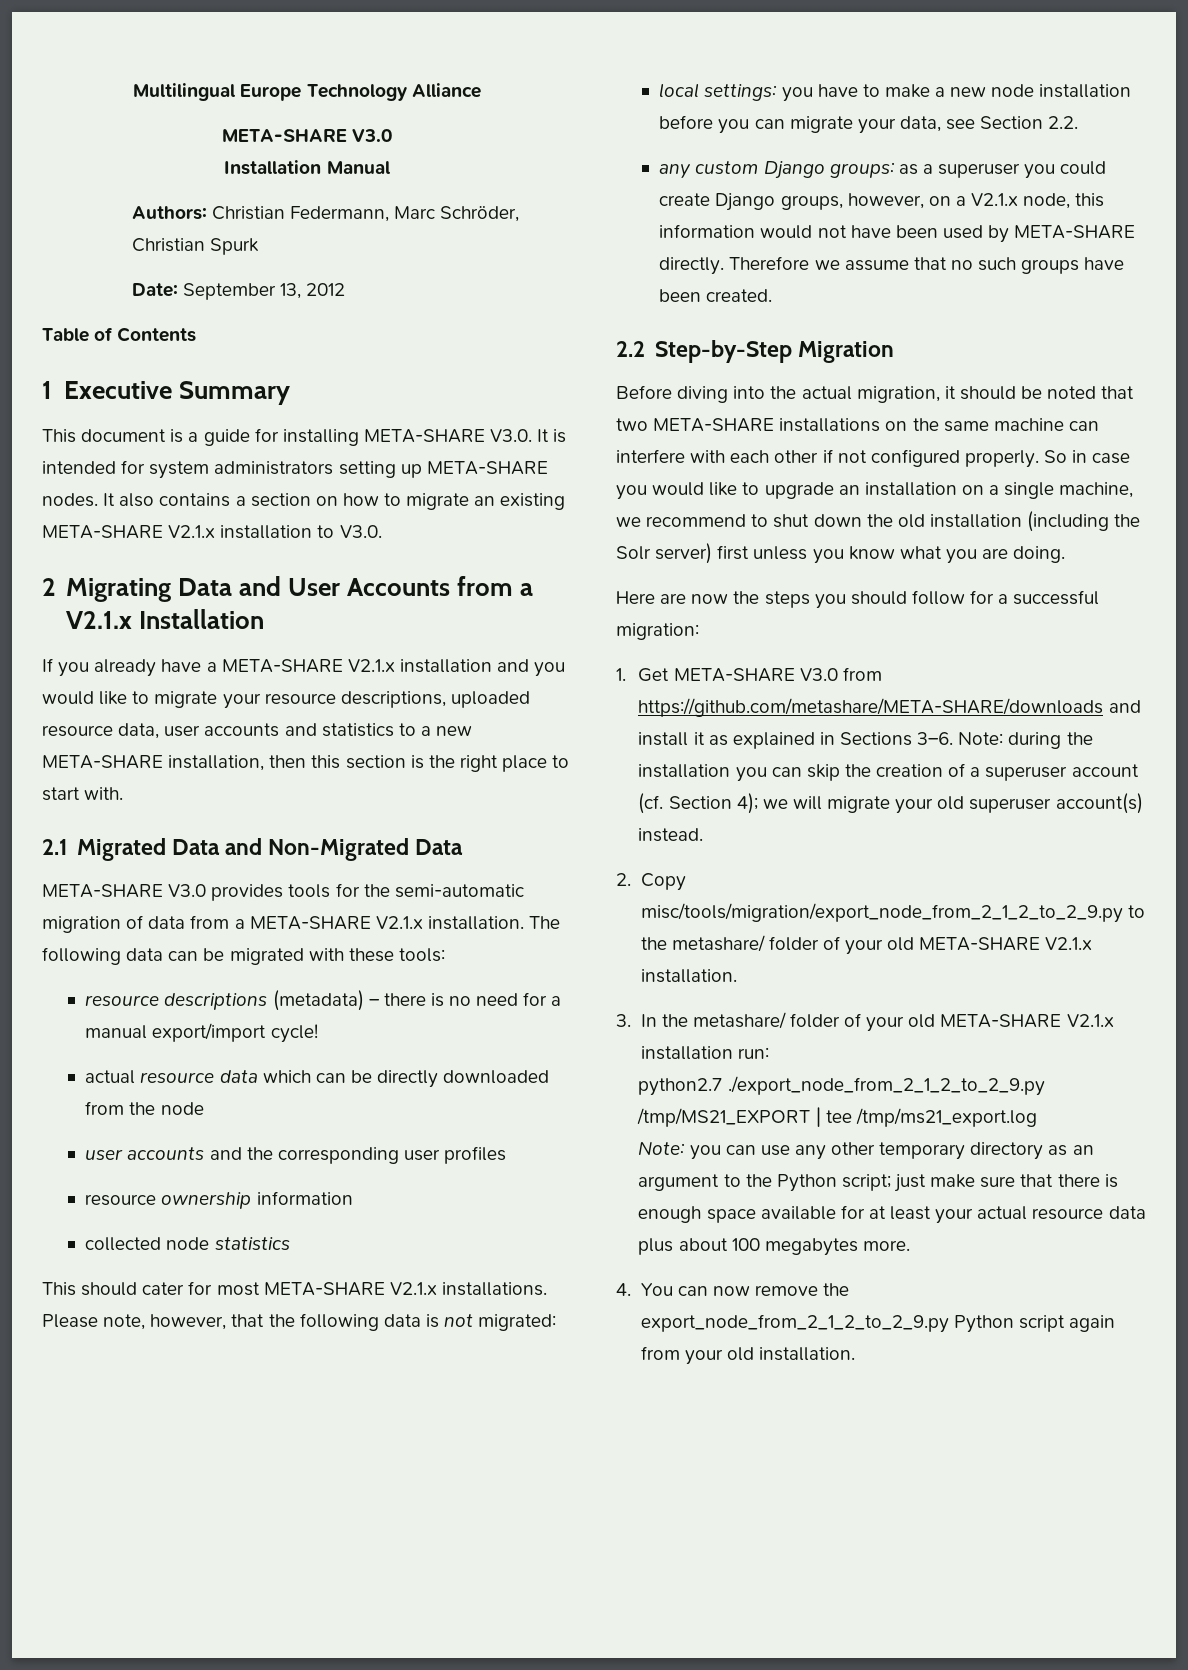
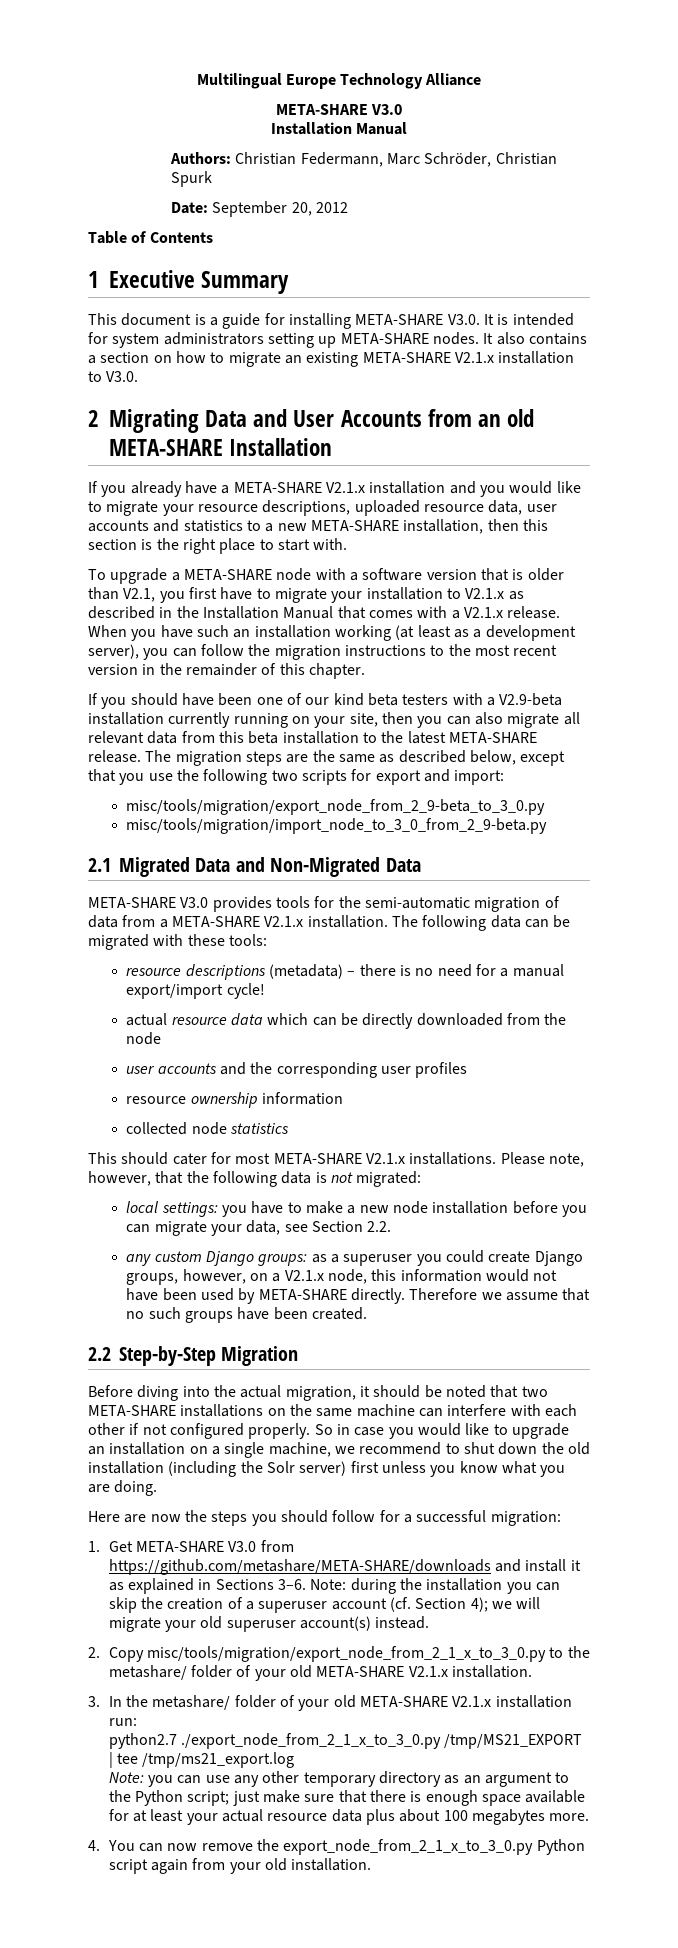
- Date: September 13, 2012
+ Date: September 20, 2012
- 2 Migrating Data and User Accounts from a V2.1.x Installation
+ 2 Migrating Data and User Accounts from an old META-SHARE Installation
+ To upgrade a META-SHARE node with a software version that is older than V2.1, you first have to migrate your installation to V2.1.x as described in the Installation Manual that comes with a V2.1.x release. When you have such an installation working (at least as a development server), you can follow the migration instructions to the most recent version in the remainder of this chapter.
+ If you should have been one of our kind beta testers with a V2.9-beta installation currently running on your site, then you can also migrate all relevant data from this beta installation to the latest META-SHARE release. The migration steps are the same as described below, except that you use the following two scripts for export and import:
+ misc/tools/migration/export_node_from_2_9-beta_to_3_0.py
+ misc/tools/migration/import_node_to_3_0_from_2_9-beta.py
- 2. Copy misc/tools/migration/export_node_from_2_1_2_to_2_9.py to the metashare/ folder of your old META-SHARE V2.1.x installation.
+ 2. Copy misc/tools/migration/export_node_from_2_1_x_to_3_0.py to the metashare/ folder of your old META-SHARE V2.1.x installation.
- python2.7 ./export_node_from_2_1_2_to_2_9.py /tmp/MS21_EXPORT | tee /tmp/ms21_export.log
+ python2.7 ./export_node_from_2_1_x_to_3_0.py /tmp/MS21_EXPORT | tee /tmp/ms21_export.log
- 4. You can now remove the export_node_from_2_1_2_to_2_9.py Python script again from your old installation.
+ 4. You can now remove the export_node_from_2_1_x_to_3_0.py Python script again from your old installation.

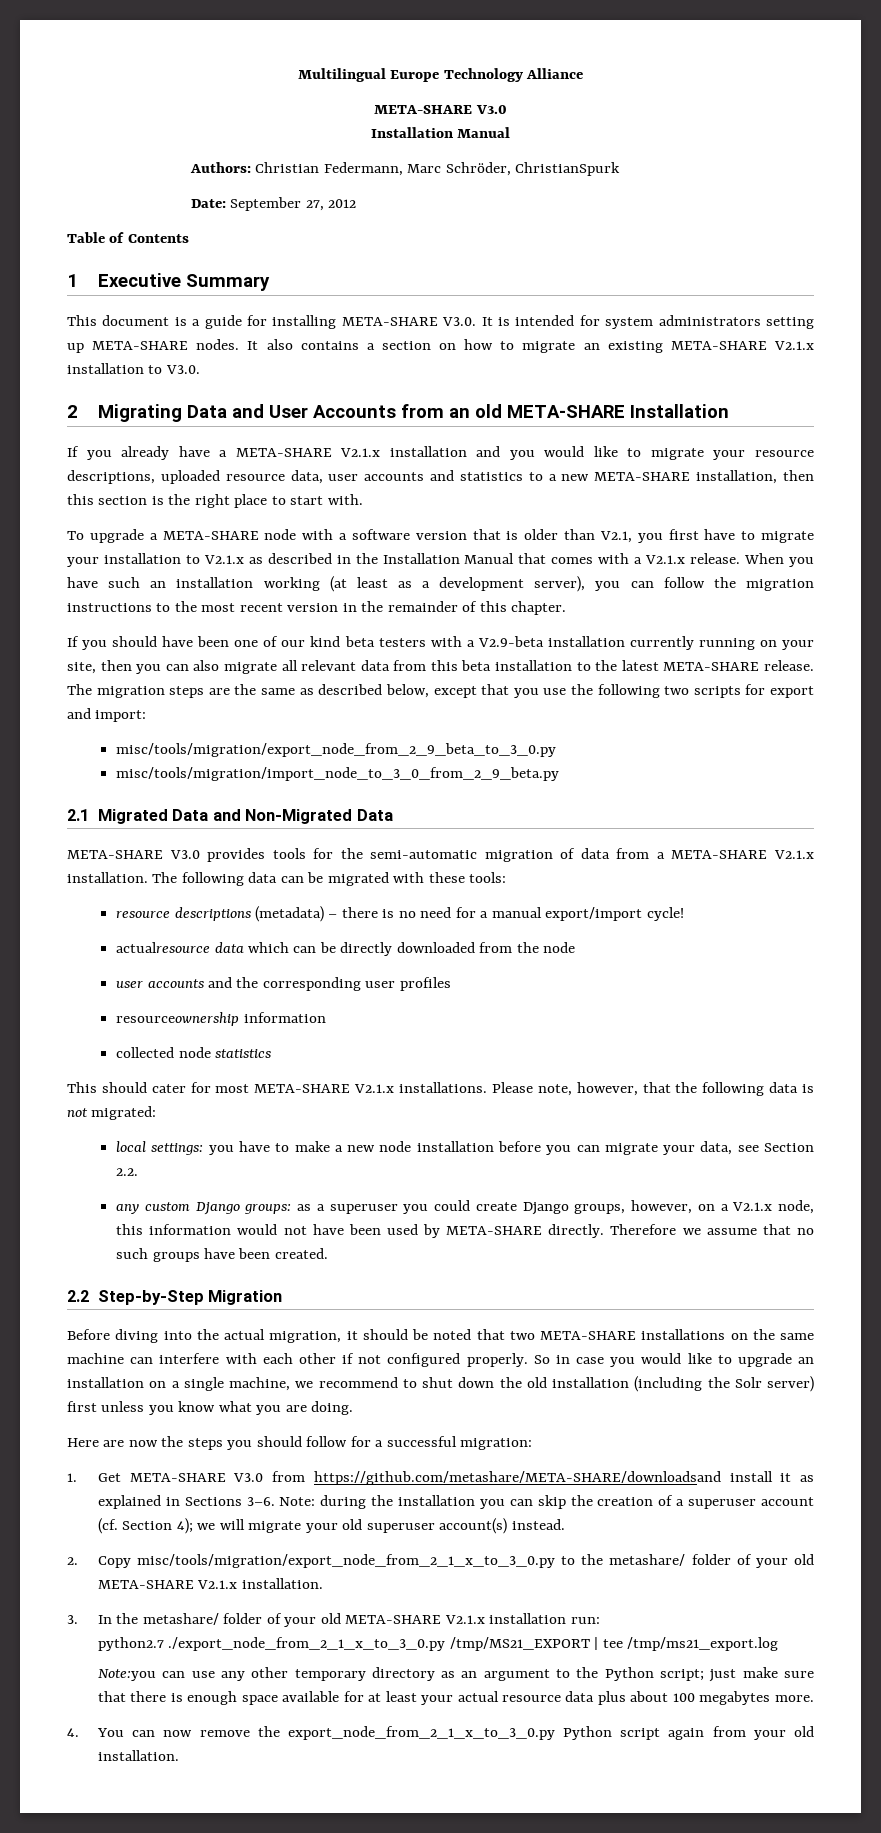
- Authors: Christian Federmann, Marc Schröder, Christian Spurk
+ Authors: Christian Federmann, Marc Schröder, ChristianSpurk
- Date: September 20, 2012
+ Date: September 27, 2012
- misc/tools/migration/export_node_from_2_9-beta_to_3_0.py
- misc/tools/migration/import_node_to_3_0_from_2_9-beta.py
+ misc/tools/migration/export_node_from_2_9_beta_to_3_0.py
+ misc/tools/migration/import_node_to_3_0_from_2_9_beta.py
- actual resource data which can be directly downloaded from the node
+ actualresource data which can be directly downloaded from the node
- resource ownership information
+ resourceownership information
- 1. Get META-SHARE V3.0 from https://github.com/metashare/META-SHARE/downloads and install it as explained in Sections 3–6.
+ 1. Get META-SHARE V3.0 from https://github.com/metashare/META-SHARE/downloadsand install it as explained in Sections 3–6.
- Note: you can use any other temporary directory as an argument to the Python script; just make sure that there is enough space available for at least your actual resource data plus about 100 megabytes more.
+ Note:you can use any other temporary directory as an argument to the Python script; just make sure that there is enough space available for at least your actual resource data plus about 100 megabytes more.

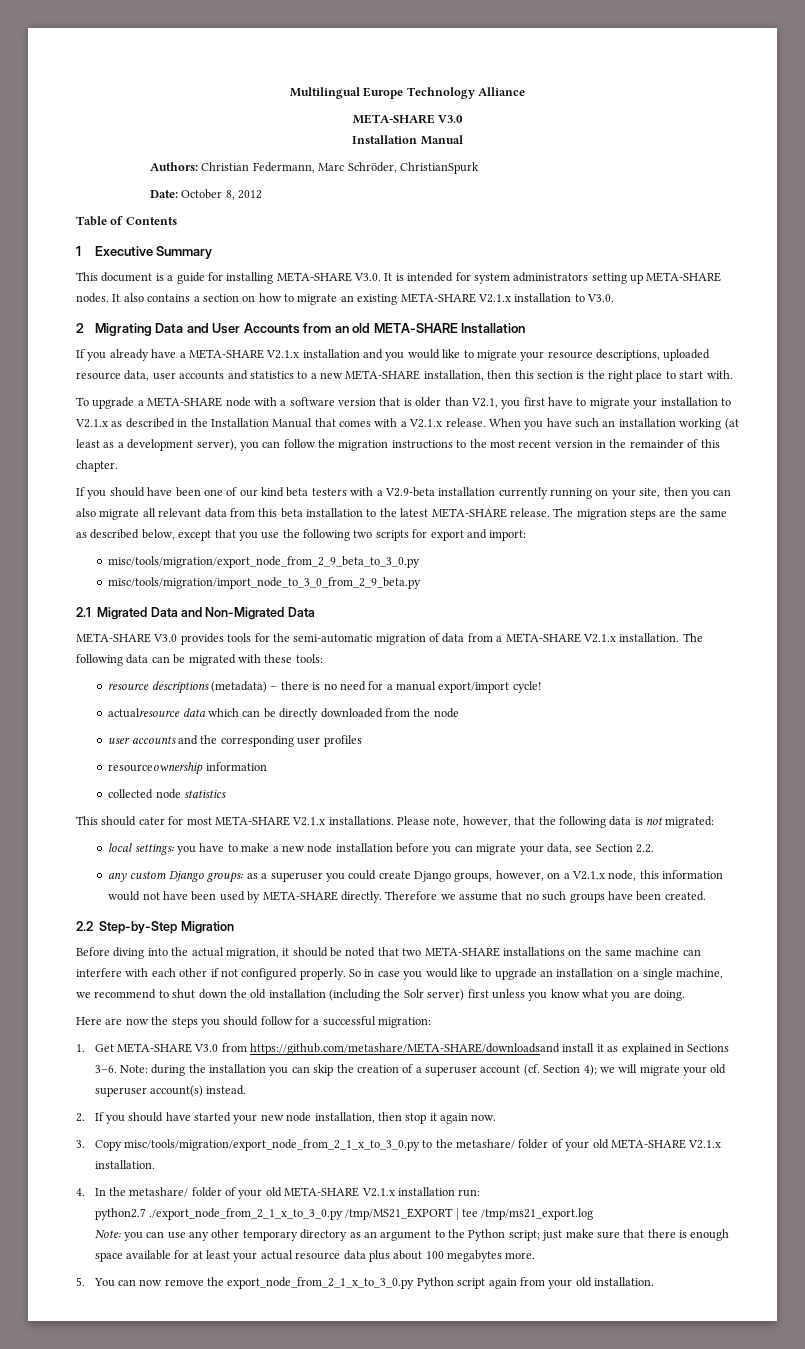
- Date: September 27, 2012
+ Date: October 8, 2012
- 2. Copy misc/tools/migration/export_node_from_2_1_x_to_3_0.py to the metashare/ folder of your old META-SHARE V2.1.x installation.
+ 2. If you should have started your new node installation, then stop it again now.
+ 3. Copy misc/tools/migration/export_node_from_2_1_x_to_3_0.py to the metashare/ folder of your old META-SHARE V2.1.x installation.
- 3. In the metashare/ folder of your old META-SHARE V2.1.x installation run:
+ 4. In the metashare/ folder of your old META-SHARE V2.1.x installation run:
- Note:you can use any other temporary directory as an argument to the Python script; just make sure that there is enough space available for at least your actual resource data plus about 100 megabytes more.
+ Note: you can use any other temporary directory as an argument to the Python script; just make sure that there is enough space available for at least your actual resource data plus about 100 megabytes more.
- 4. You can now remove the export_node_from_2_1_x_to_3_0.py Python script again from your old installation.
+ 5. You can now remove the export_node_from_2_1_x_to_3_0.py Python script again from your old installation.

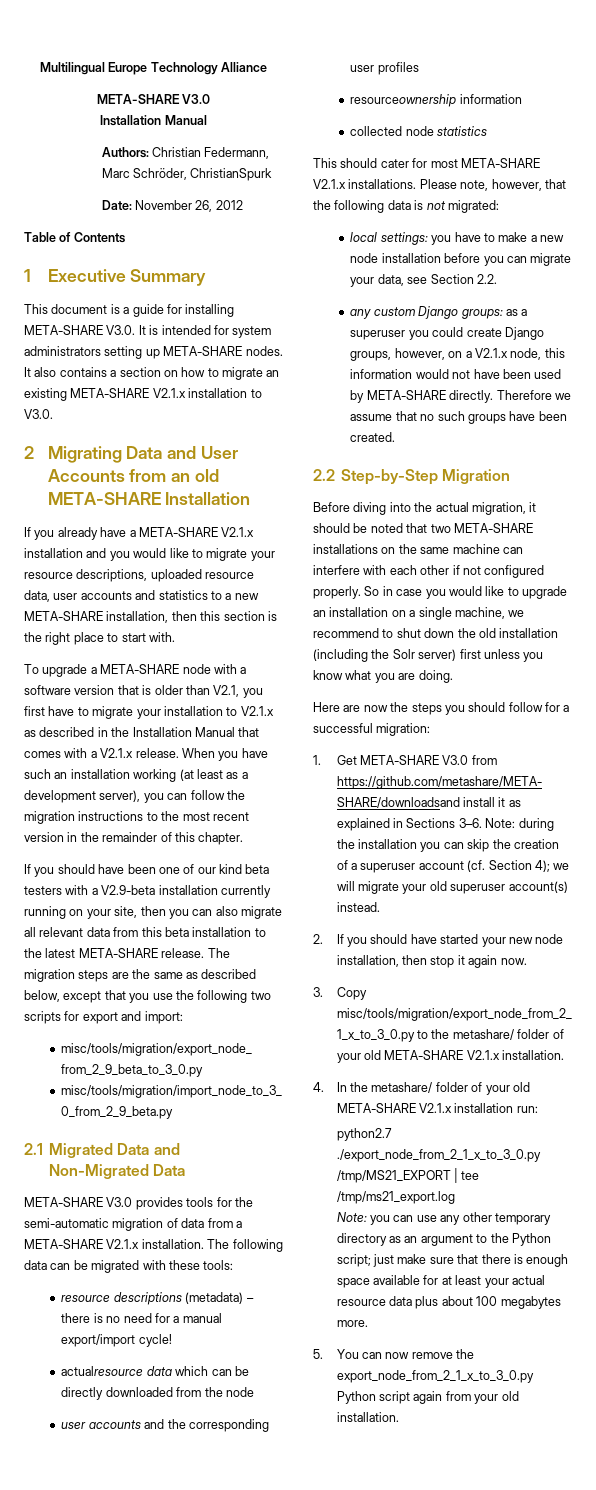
- Date: October 8, 2012
+ Date: November 26, 2012

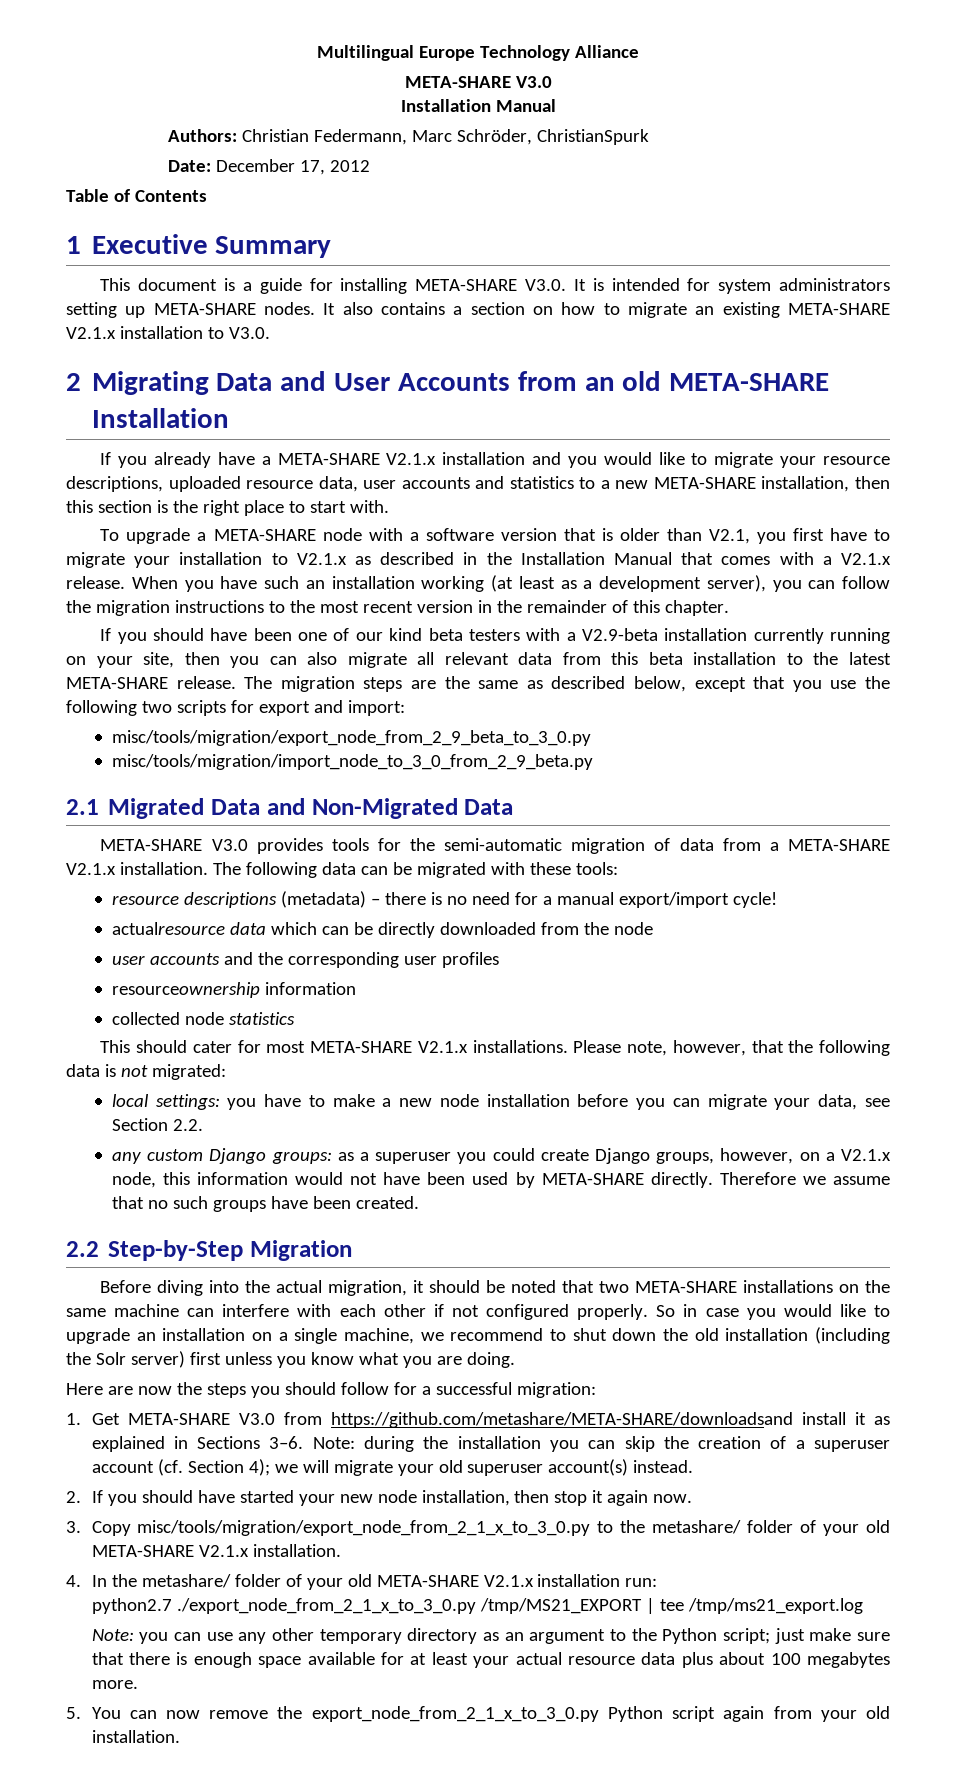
- Date: November 26, 2012
+ Date: December 17, 2012

